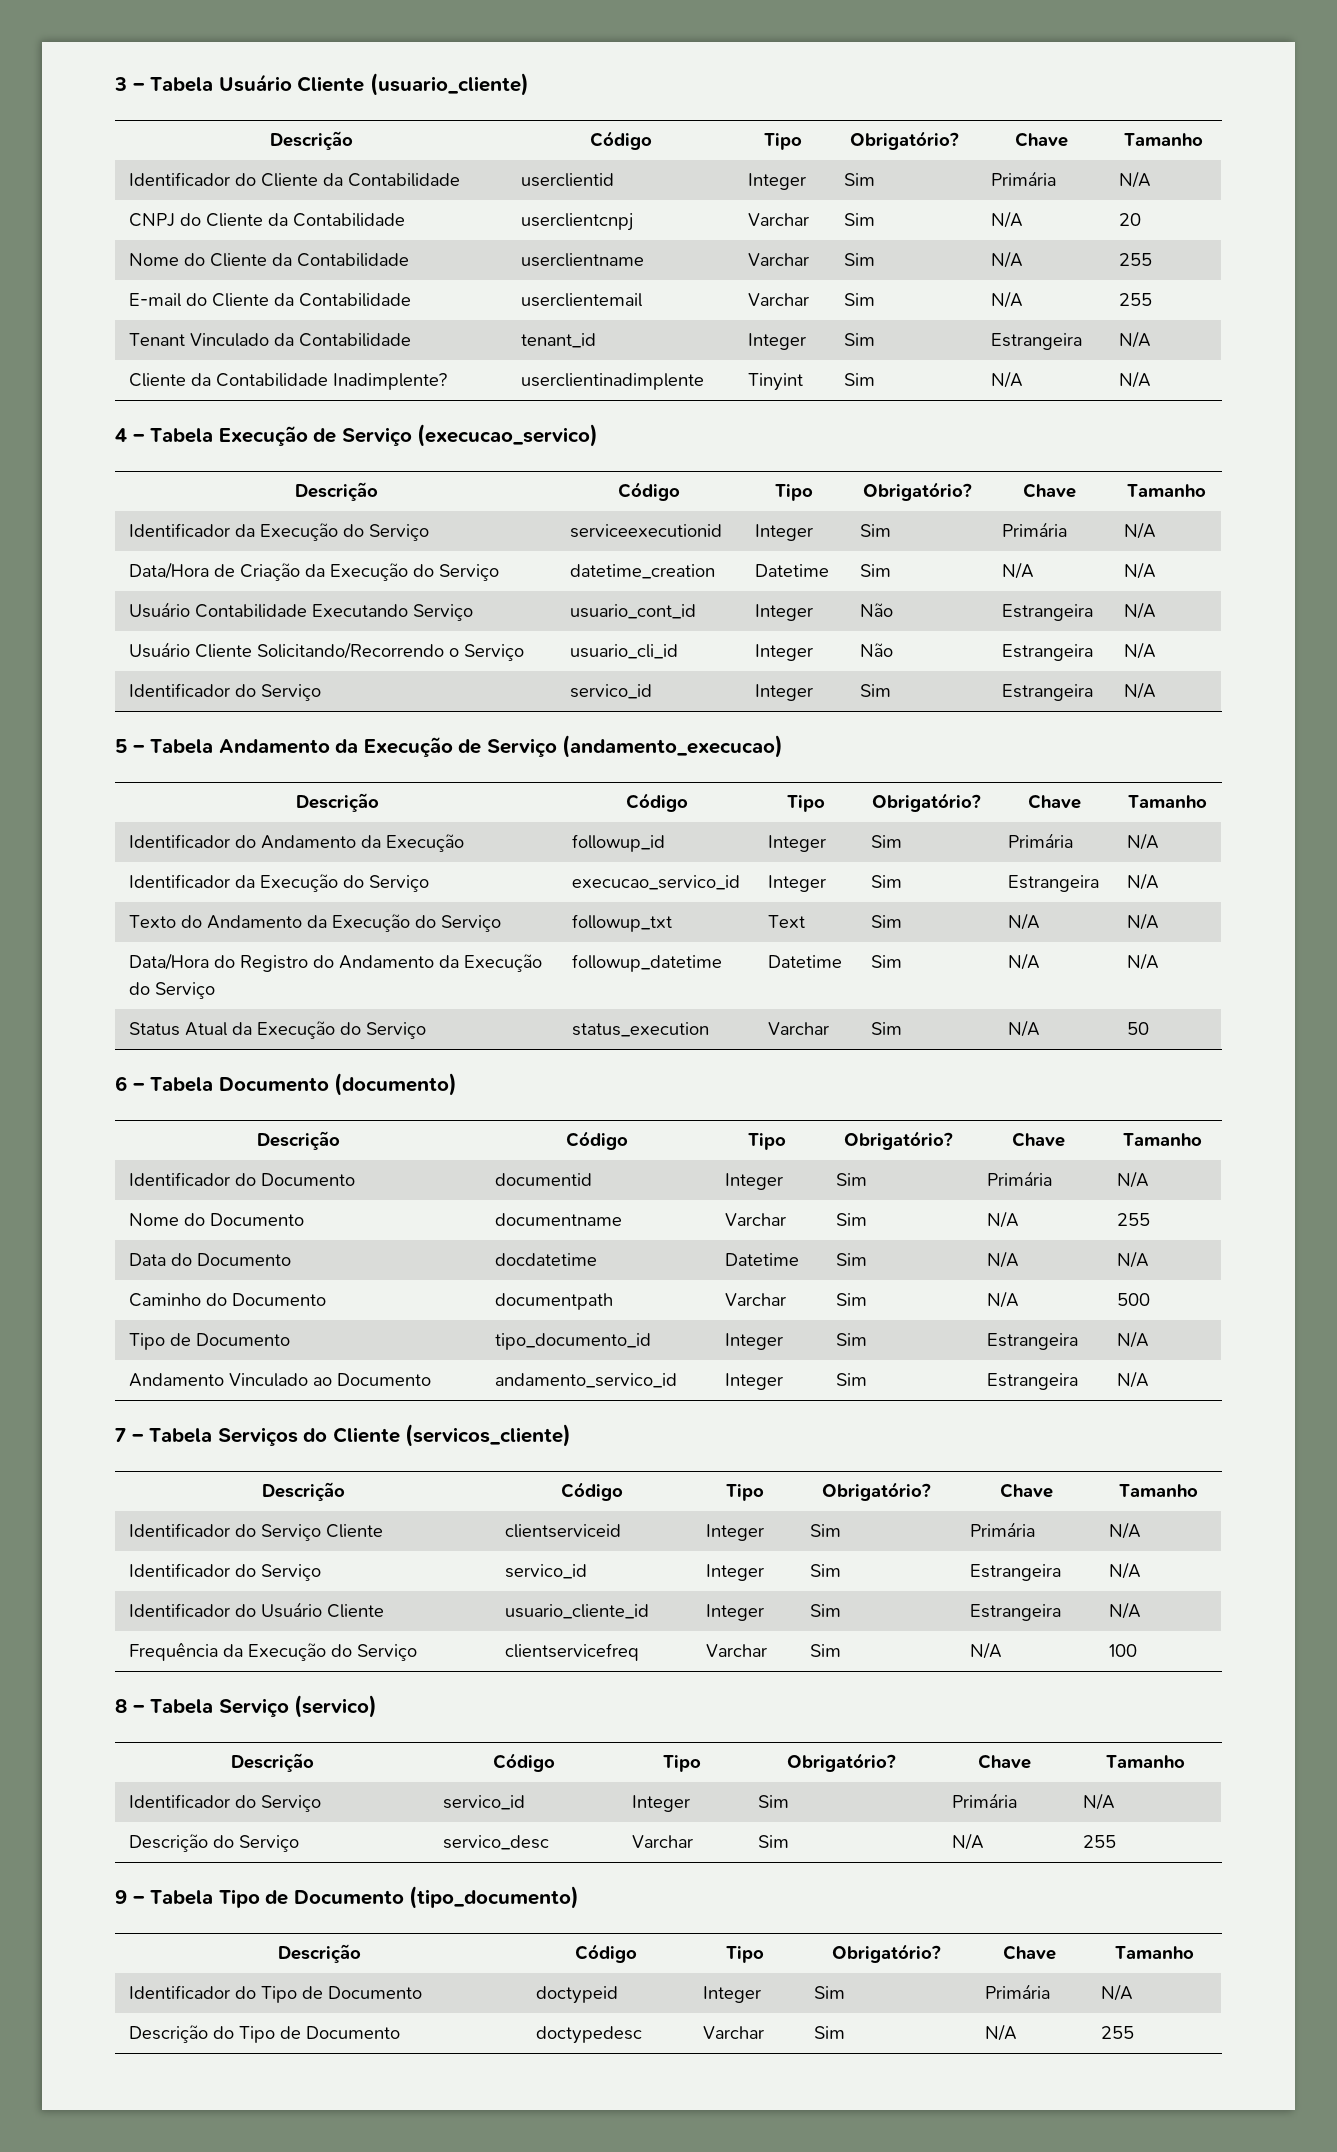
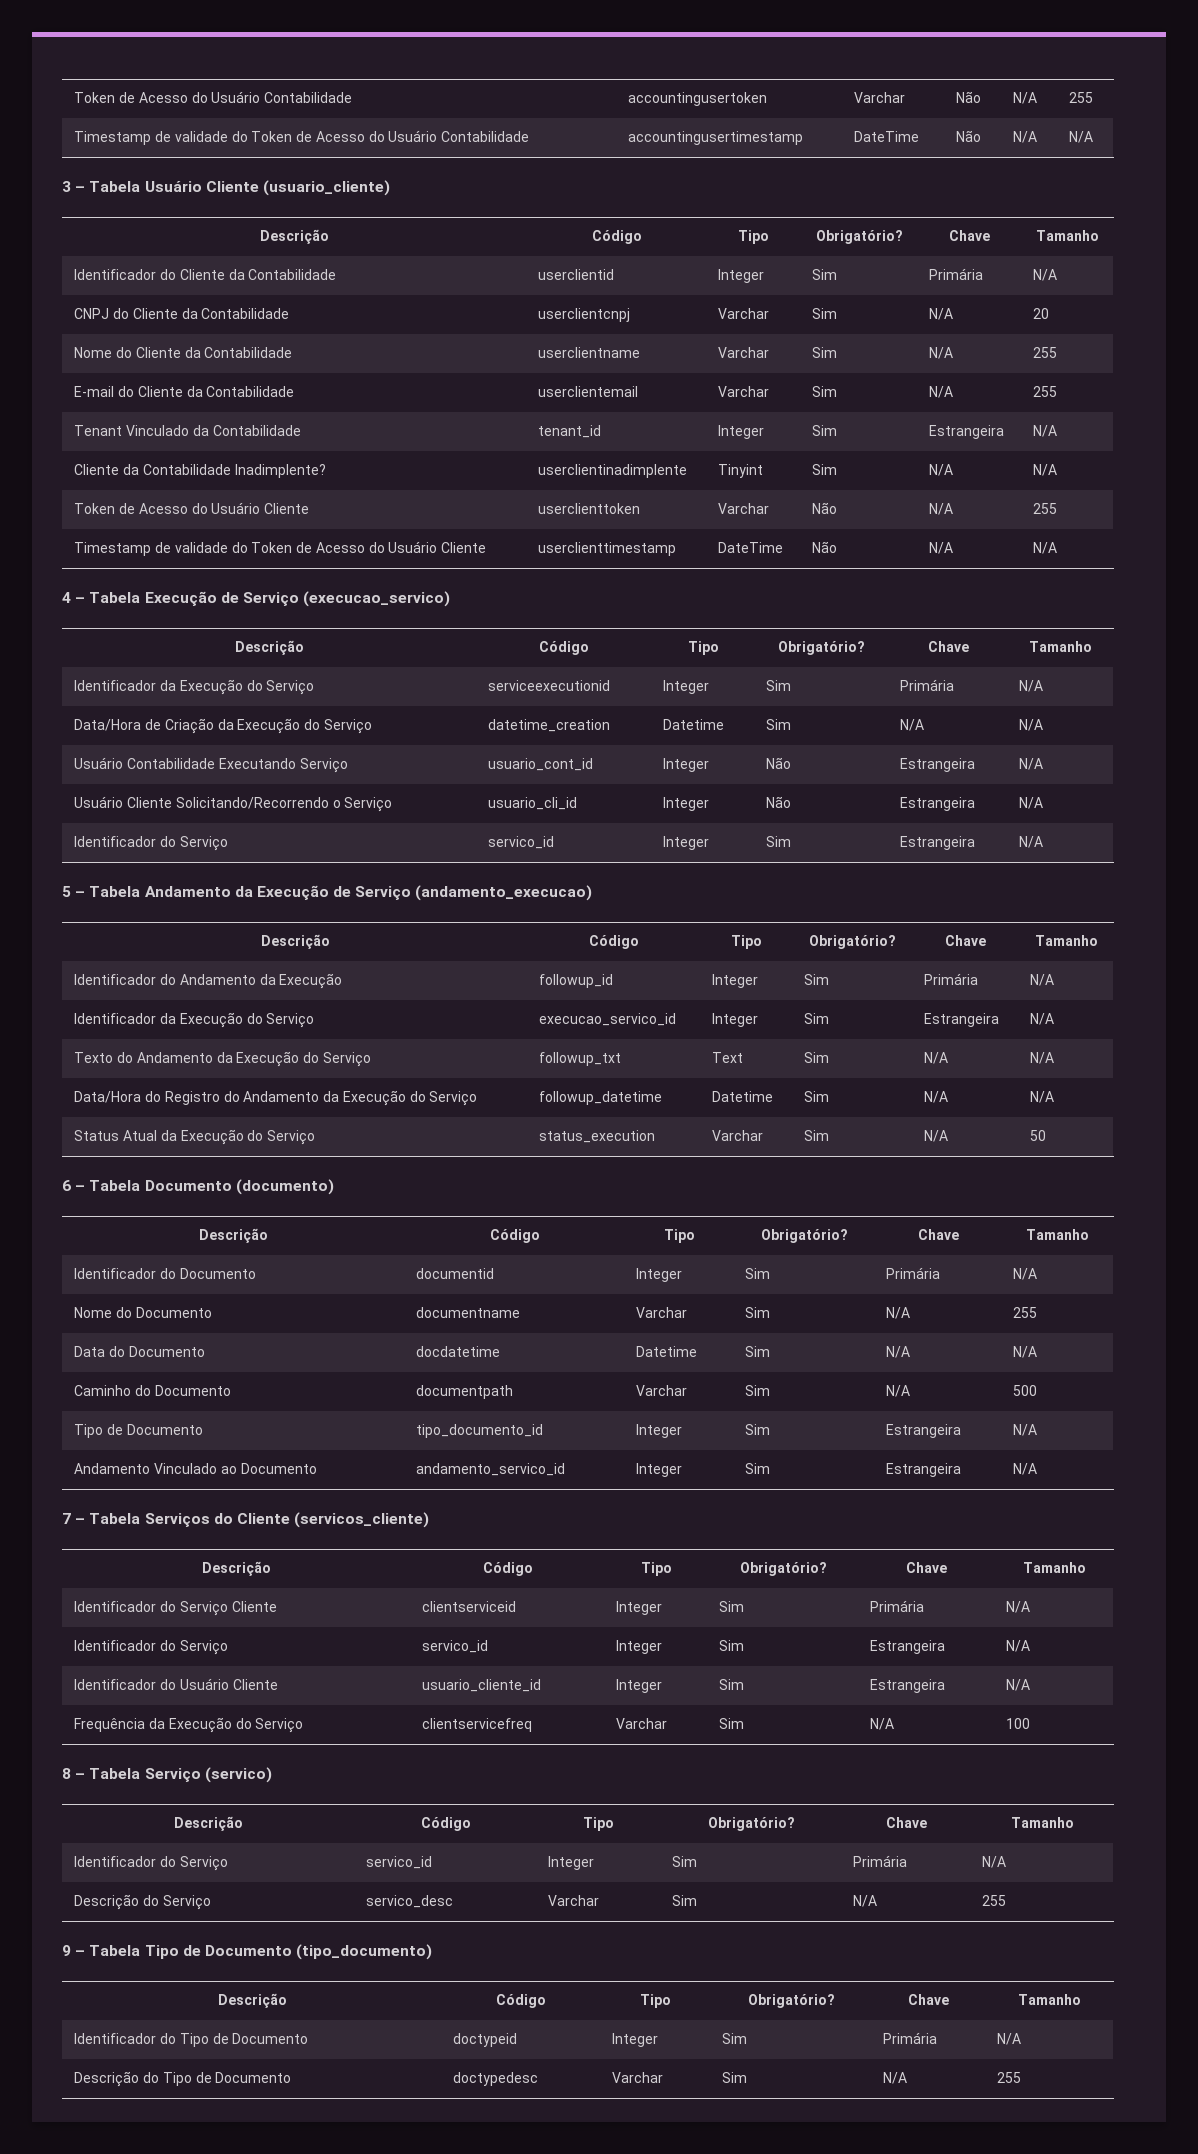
+ Token de Acesso do Usuário Contabilidade | accountingusertoken | Varchar | Não | N/A | 255
+ Timestamp de validade do Token de Acesso do Usuário Contabilidade | accountingusertimestamp | DateTime | Não | N/A | N/A
+ Token de Acesso do Usuário Cliente | userclienttoken | Varchar | Não | N/A | 255
+ Timestamp de validade do Token de Acesso do Usuário Cliente | userclienttimestamp | DateTime | Não | N/A | N/A

